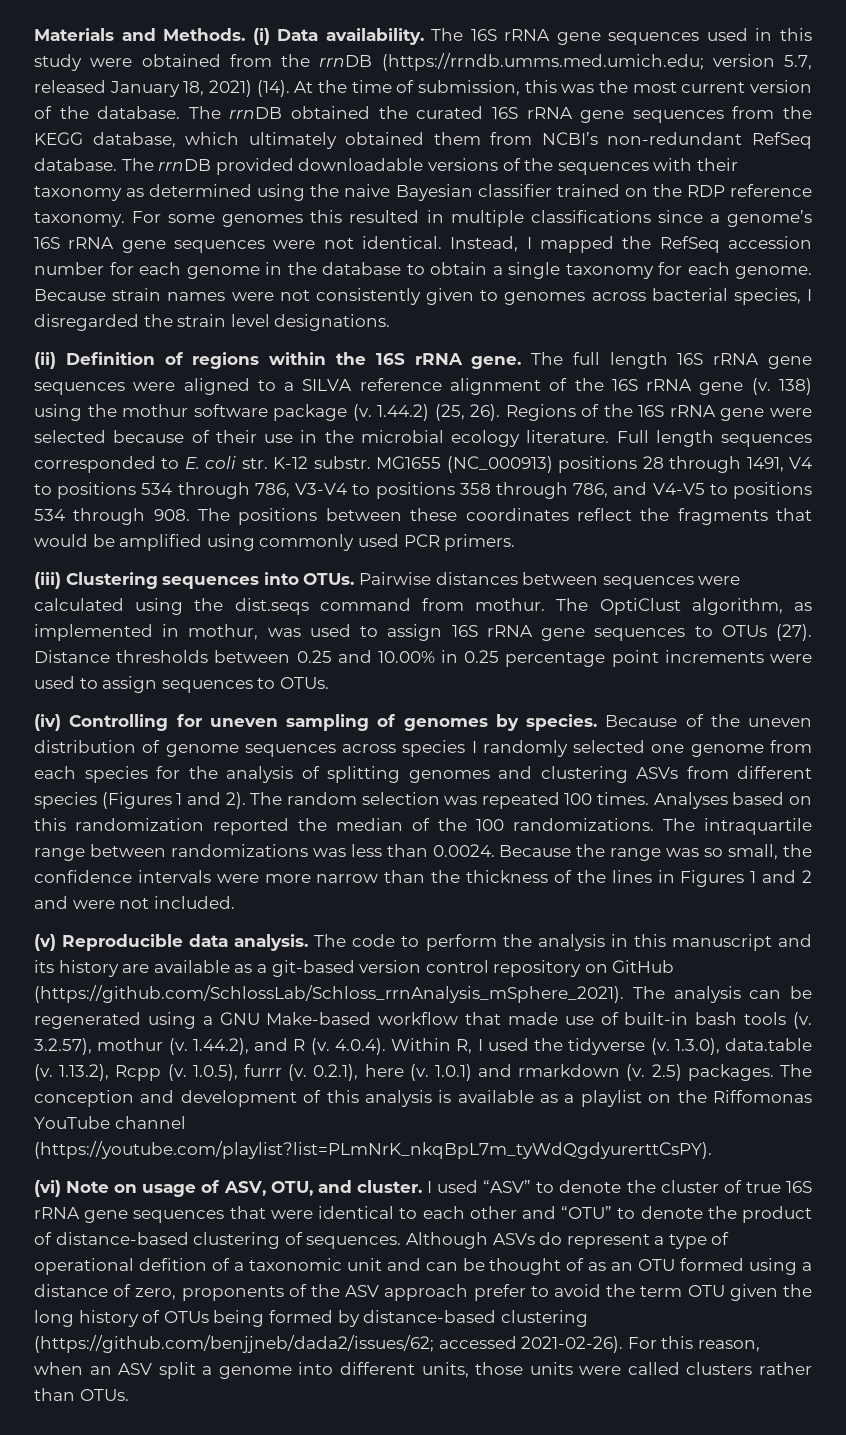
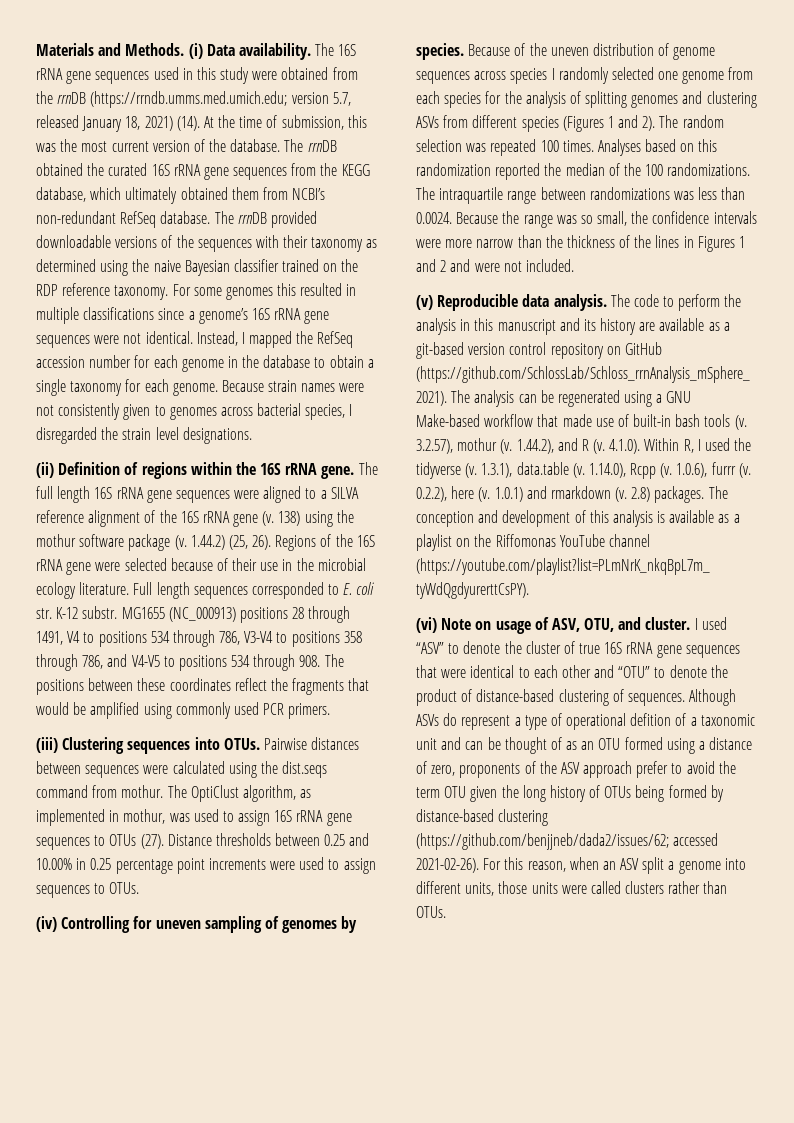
- 4.0.4). Within R, I used the tidyverse (v.
+ 4.1.0). Within R, I used the tidyverse (v.
- 1.3.0), data.table (v.
+ 1.3.1), data.table (v.
- 1.13.2), Rcpp (v.
+ 1.14.0), Rcpp (v.
- 1.0.5), furrr (v.
+ 1.0.6), furrr (v.
- 0.2.1), here (v.
+ 0.2.2), here (v.
- 2.5) packages.
+ 2.8) packages.

